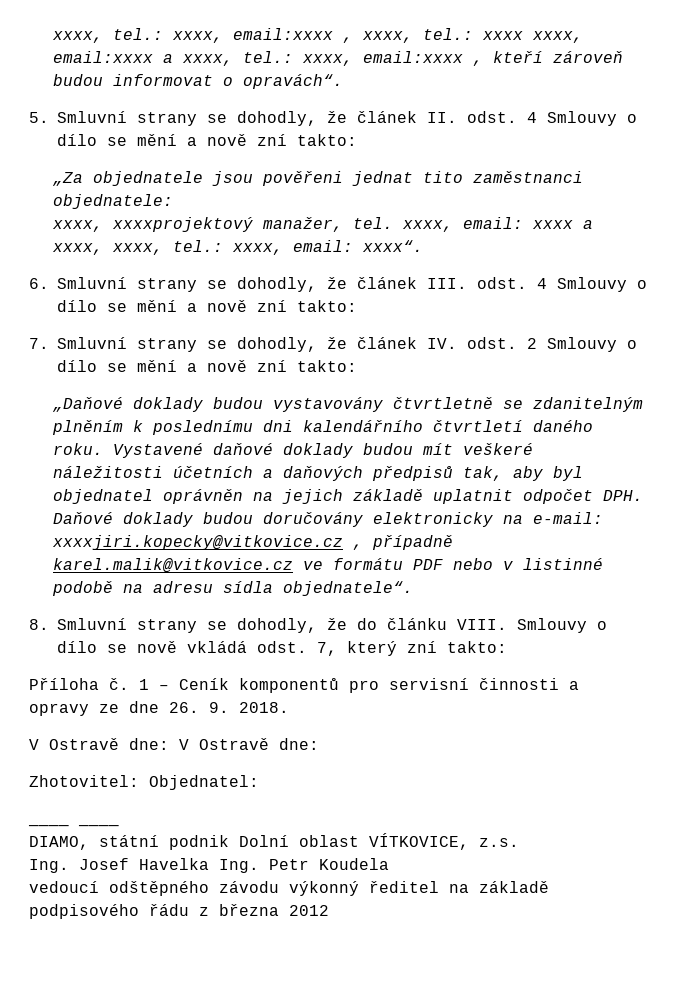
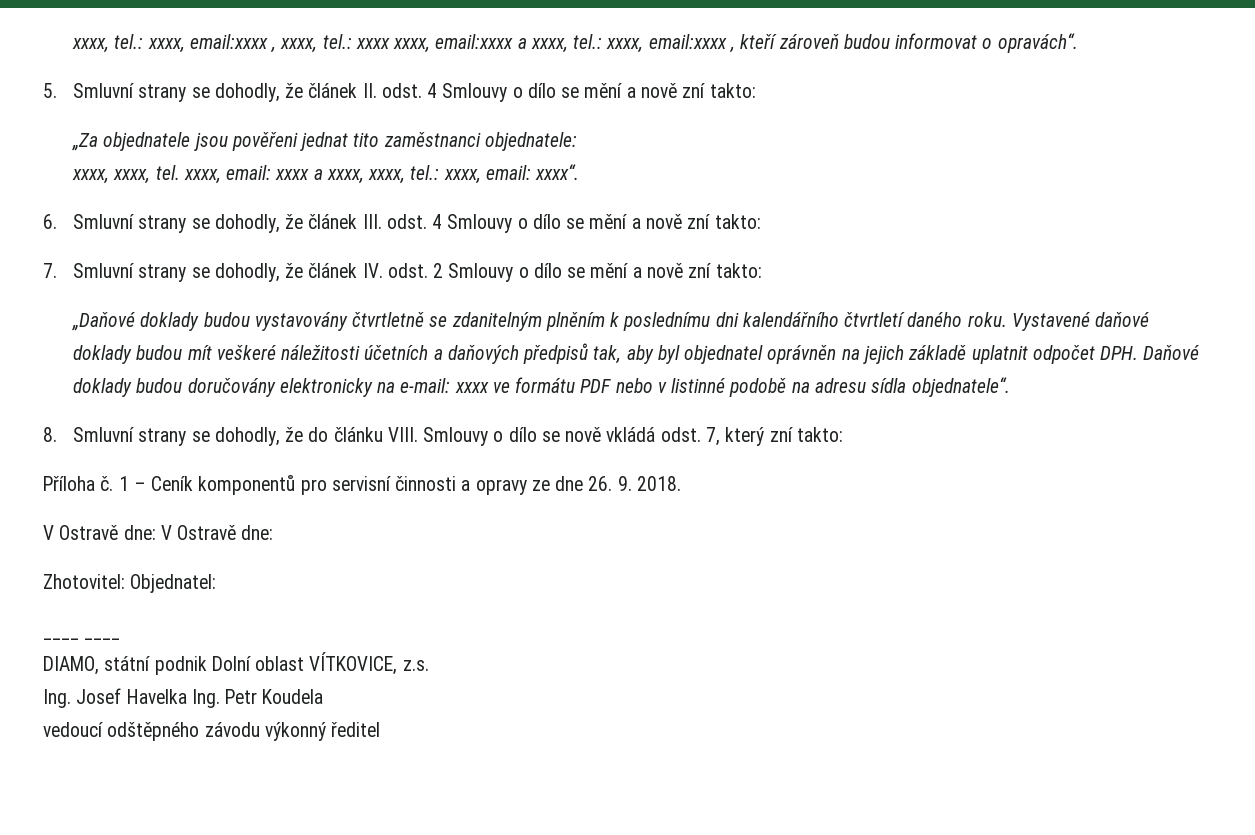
- xxxx, xxxxprojektový manažer, tel. xxxx, email: xxxx a xxxx, xxxx, tel.: xxxx, email: xxxx“.
+ xxxx, xxxx, tel. xxxx, email: xxxx a xxxx, xxxx, tel.: xxxx, email: xxxx“.
- Vystavené daňové doklady budou mít veškeré náležitosti účetních a daňových předpisů tak, aby byl objednatel oprávněn na jejich základě uplatnit odpočet DPH. Daňové doklady budou doručovány elektronicky na e-mail: xxxxjiri.kopecky@vitkovice.cz , případně karel.malik@vitkovice.cz ve formátu PDF nebo v listinné podobě na adresu sídla objednatele“.
+ Vystavené daňové doklady budou mít veškeré náležitosti účetních a daňových předpisů tak, aby byl objednatel oprávněn na jejich základě uplatnit odpočet DPH. Daňové doklady budou doručovány elektronicky na e-mail: xxxx ve formátu PDF nebo v listinné podobě na adresu sídla objednatele“.
- vedoucí odštěpného závodu výkonný ředitel na základě podpisového řádu z března 2012
+ vedoucí odštěpného závodu výkonný ředitel

